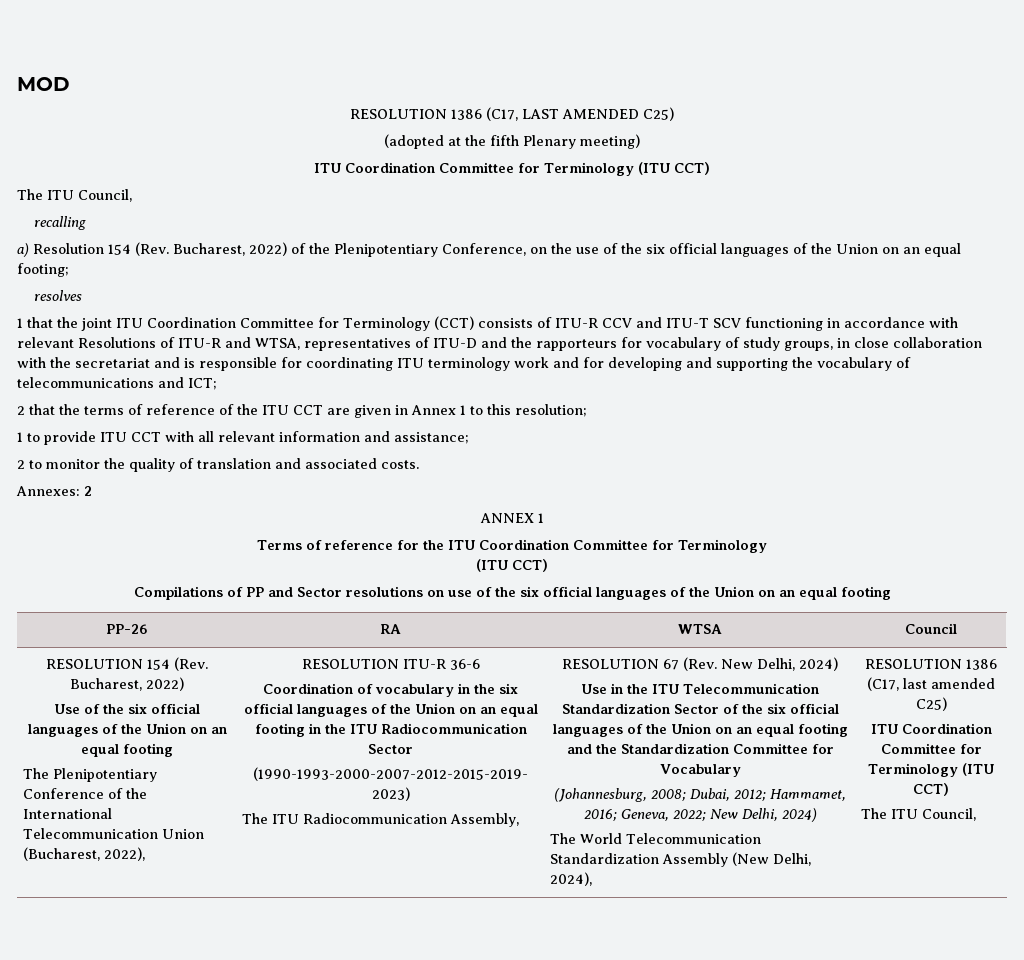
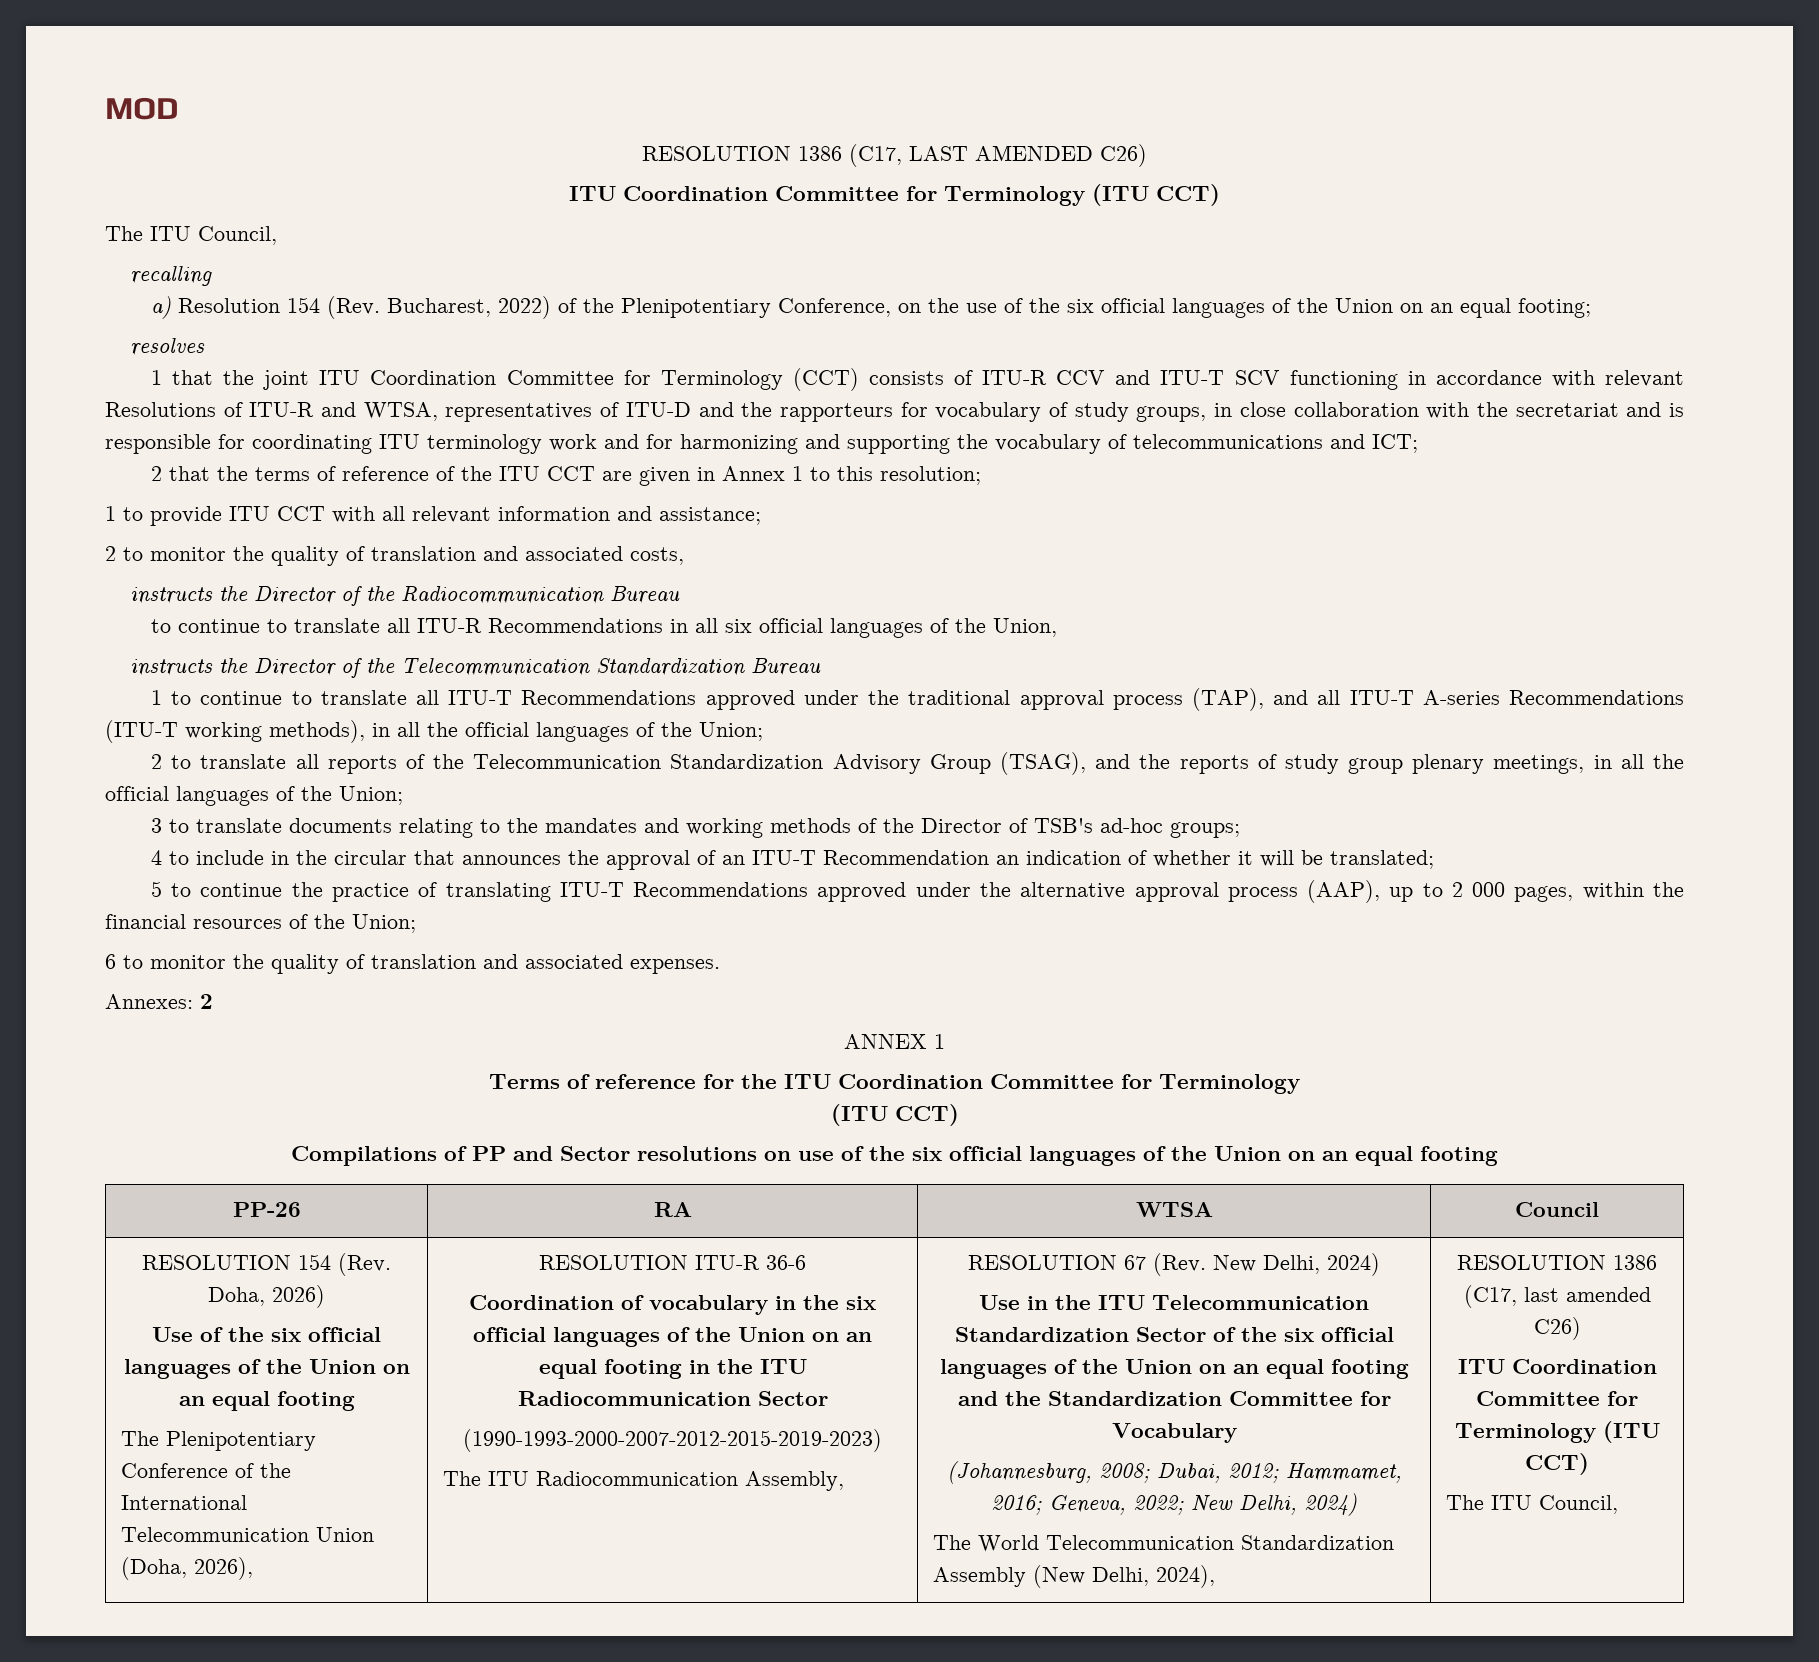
- RESOLUTION 1386 (C17, LAST AMENDED C25)
- (adopted at the fifth Plenary meeting)
+ RESOLUTION 1386 (C17, LAST AMENDED C26)
- 1 that the joint ITU Coordination Committee for Terminology (CCT) consists of ITU-R CCV and ITU-T SCV functioning in accordance with relevant Resolutions of ITU-R and WTSA, representatives of ITU-D and the rapporteurs for vocabulary of study groups, in close collaboration with the secretariat and is responsible for coordinating ITU terminology work and for developing and supporting the vocabulary of telecommunications and ICT;
+ 1 that the joint ITU Coordination Committee for Terminology (CCT) consists of ITU-R CCV and ITU-T SCV functioning in accordance with relevant Resolutions of ITU-R and WTSA, representatives of ITU-D and the rapporteurs for vocabulary of study groups, in close collaboration with the secretariat and is responsible for coordinating ITU terminology work and for harmonizing and supporting the vocabulary of telecommunications and ICT;
- 2 to monitor the quality of translation and associated costs.
+ 2 to monitor the quality of translation and associated costs,
+ instructs the Director of the Radiocommunication Bureau
+ to continue to translate all ITU-R Recommendations in all six official languages of the Union,
+ instructs the Director of the Telecommunication Standardization Bureau
+ 1 to continue to translate all ITU-T Recommendations approved under the traditional approval process (TAP), and all ITU-T A-series Recommendations (ITU-T working methods), in all the official languages of the Union;
+ 2 to translate all reports of the Telecommunication Standardization Advisory Group (TSAG), and the reports of study group plenary meetings, in all the official languages of the Union;
+ 3 to translate documents relating to the mandates and working methods of the Director of TSB's ad-hoc groups;
+ 4 to include in the circular that announces the approval of an ITU-T Recommendation an indication of whether it will be translated;
+ 5 to continue the practice of translating ITU-T Recommendations approved under the alternative approval process (AAP), up to 2 000 pages, within the financial resources of the Union;
+ 6 to monitor the quality of translation and associated expenses.
- RESOLUTION 154 (Rev. Bucharest, 2022)
+ RESOLUTION 154 (Rev. Doha, 2026)
- The Plenipotentiary Conference of the International Telecommunication Union (Bucharest, 2022),
+ The Plenipotentiary Conference of the International Telecommunication Union (Doha, 2026),
- RESOLUTION 1386 (C17, last amended C25)
+ RESOLUTION 1386 (C17, last amended C26)

